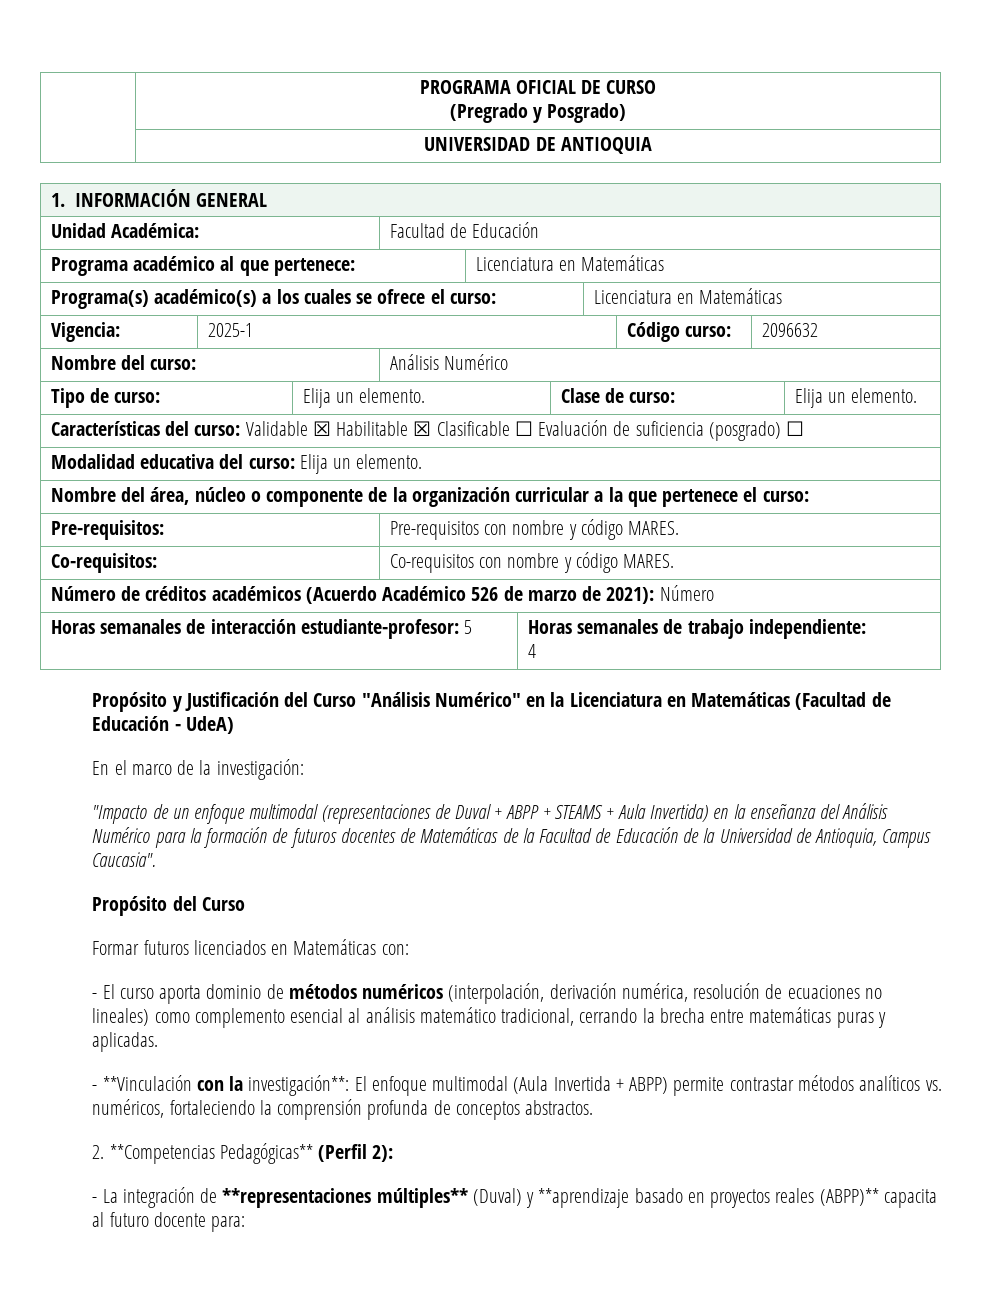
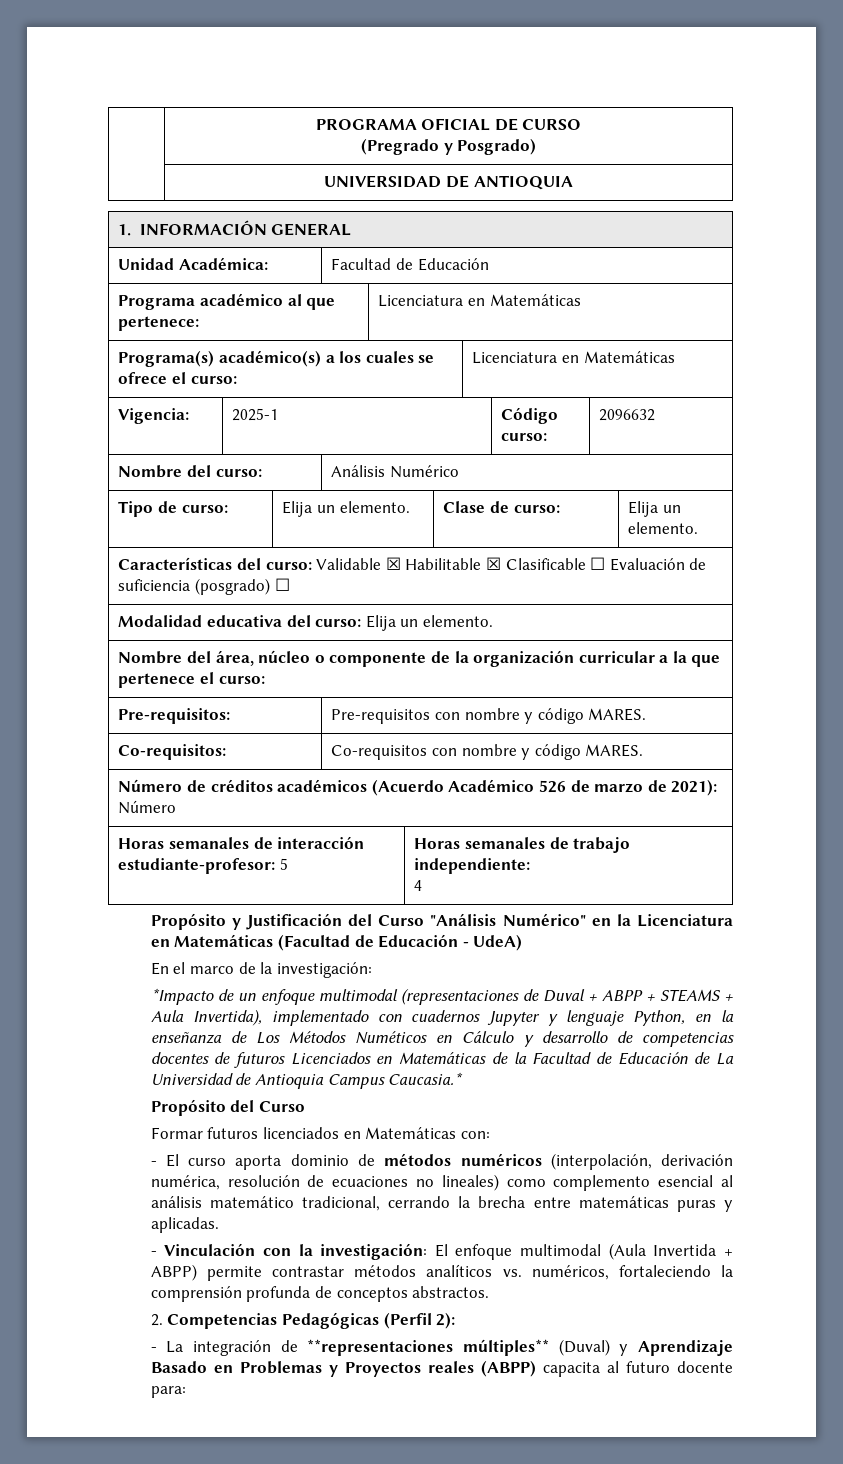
- "Impacto de un enfoque multimodal (representaciones de Duval + ABPP + STEAMS + Aula Invertida) en la enseñanza del Análisis Numérico para la formación de futuros docentes de Matemáticas de la Facultad de Educación de la Universidad de Antioquia, Campus Caucasia".
+ *Impacto de un enfoque multimodal (representaciones de Duval + ABPP + STEAMS + Aula Invertida), implementado con cuadernos Jupyter y lenguaje Python, en la enseñanza de Los Métodos Numéticos en Cálculo y desarrollo de competencias docentes de futuros Licenciados en Matemáticas de la Facultad de Educación de La Universidad de Antioquia Campus Caucasia.*
- - **Vinculación con la investigación**: El enfoque multimodal (Aula Invertida + ABPP) permite contrastar métodos analíticos vs. numéricos, fortaleciendo la comprensión profunda de conceptos abstractos.
+ - Vinculación con la investigación: El enfoque multimodal (Aula Invertida + ABPP) permite contrastar métodos analíticos vs. numéricos, fortaleciendo la comprensión profunda de conceptos abstractos.
- 2. **Competencias Pedagógicas** (Perfil 2):
+ 2. Competencias Pedagógicas (Perfil 2):
- - La integración de **representaciones múltiples** (Duval) y **aprendizaje basado en proyectos reales (ABPP)** capacita al futuro docente para:
+ - La integración de **representaciones múltiples** (Duval) y Aprendizaje Basado en Problemas y Proyectos reales (ABPP) capacita al futuro docente para:

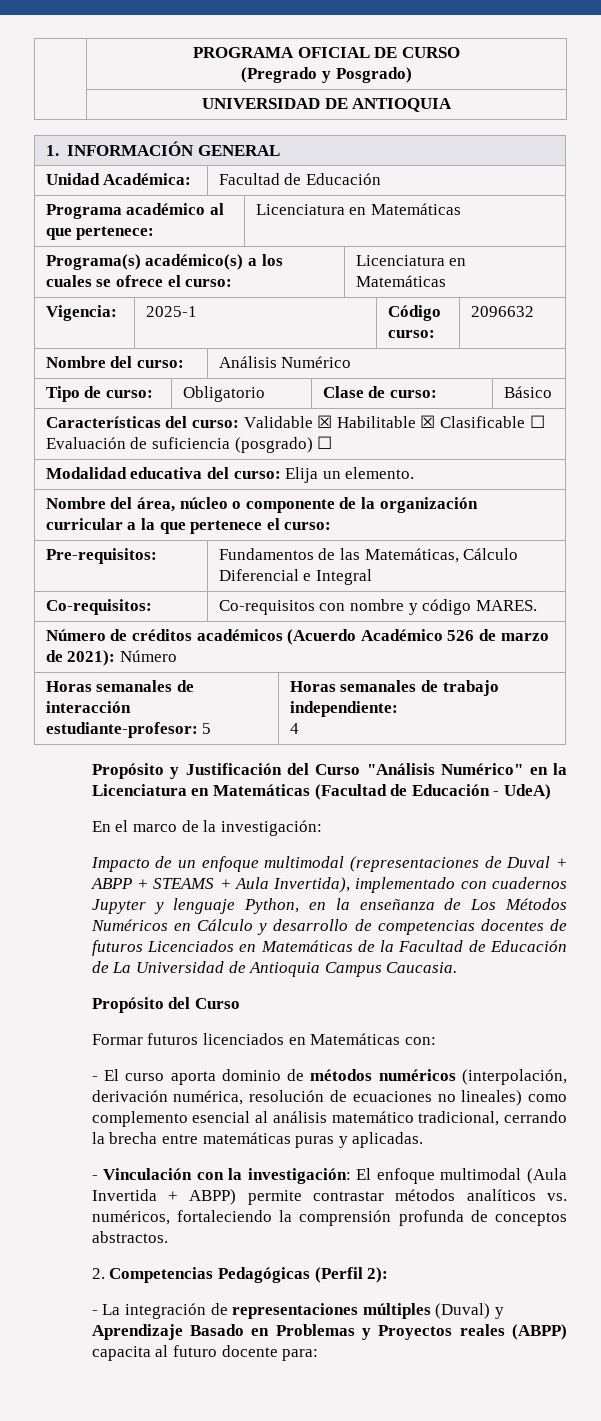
- Tipo de curso: | Elija un elemento. | Clase de curso: | Elija un elemento.
+ Tipo de curso: | Obligatorio | Clase de curso: | Básico
- Pre-requisitos: | Pre-requisitos con nombre y código MARES.
+ Pre-requisitos: | Fundamentos de las Matemáticas, Cálculo Diferencial e Integral
- *Impacto de un enfoque multimodal (representaciones de Duval + ABPP + STEAMS + Aula Invertida), implementado con cuadernos Jupyter y lenguaje Python, en la enseñanza de Los Métodos Numéticos en Cálculo y desarrollo de competencias docentes de futuros Licenciados en Matemáticas de la Facultad de Educación de La Universidad de Antioquia Campus Caucasia.*
+ Impacto de un enfoque multimodal (representaciones de Duval + ABPP + STEAMS + Aula Invertida), implementado con cuadernos Jupyter y lenguaje Python, en la enseñanza de Los Métodos Numéricos en Cálculo y desarrollo de competencias docentes de futuros Licenciados en Matemáticas de la Facultad de Educación de La Universidad de Antioquia Campus Caucasia.
- - La integración de **representaciones múltiples** (Duval) y Aprendizaje Basado en Problemas y Proyectos reales (ABPP) capacita al futuro docente para:
+ - La integración de representaciones múltiples (Duval) y Aprendizaje Basado en Problemas y Proyectos reales (ABPP) capacita al futuro docente para:

